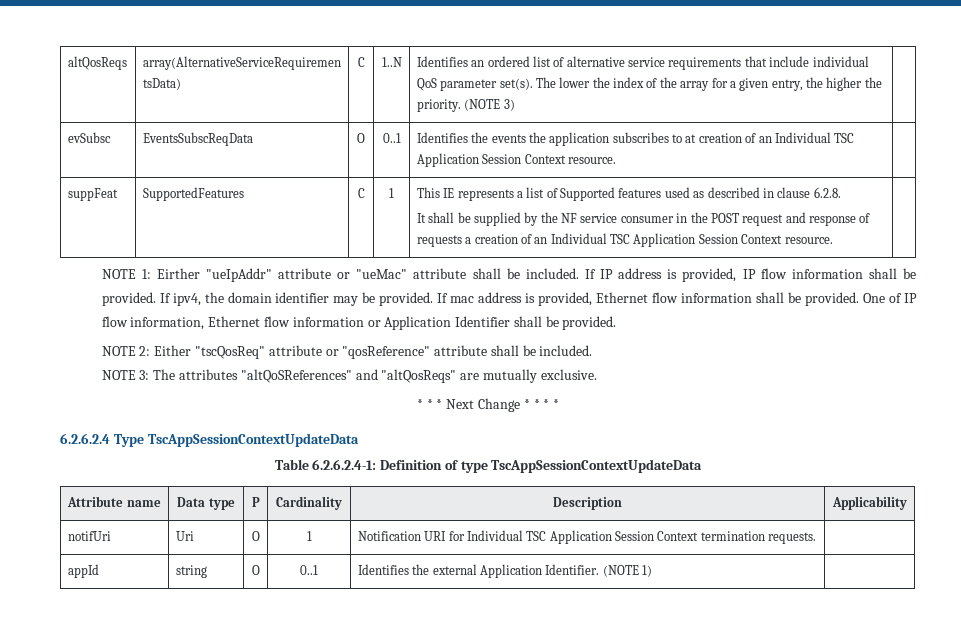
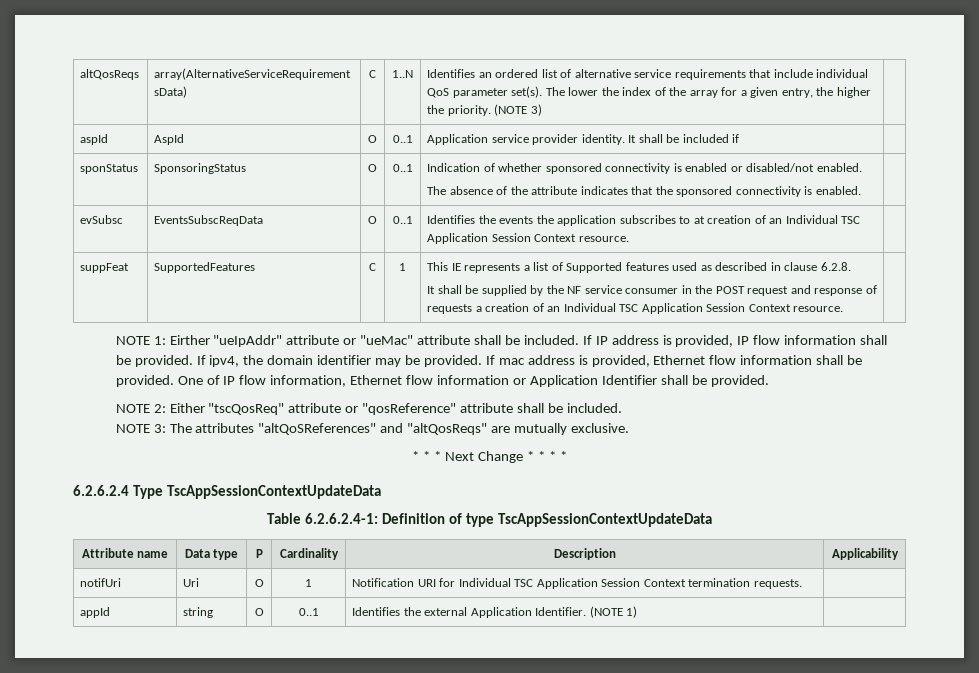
+ aspId | AspId | O | 0..1 | Application service provider identity. It shall be included if |
+ sponStatus | SponsoringStatus | O | 0..1 | Indication of whether sponsored connectivity is enabled or disabled/not enabled.
+ The absence of the attribute indicates that the sponsored connectivity is enabled. |

